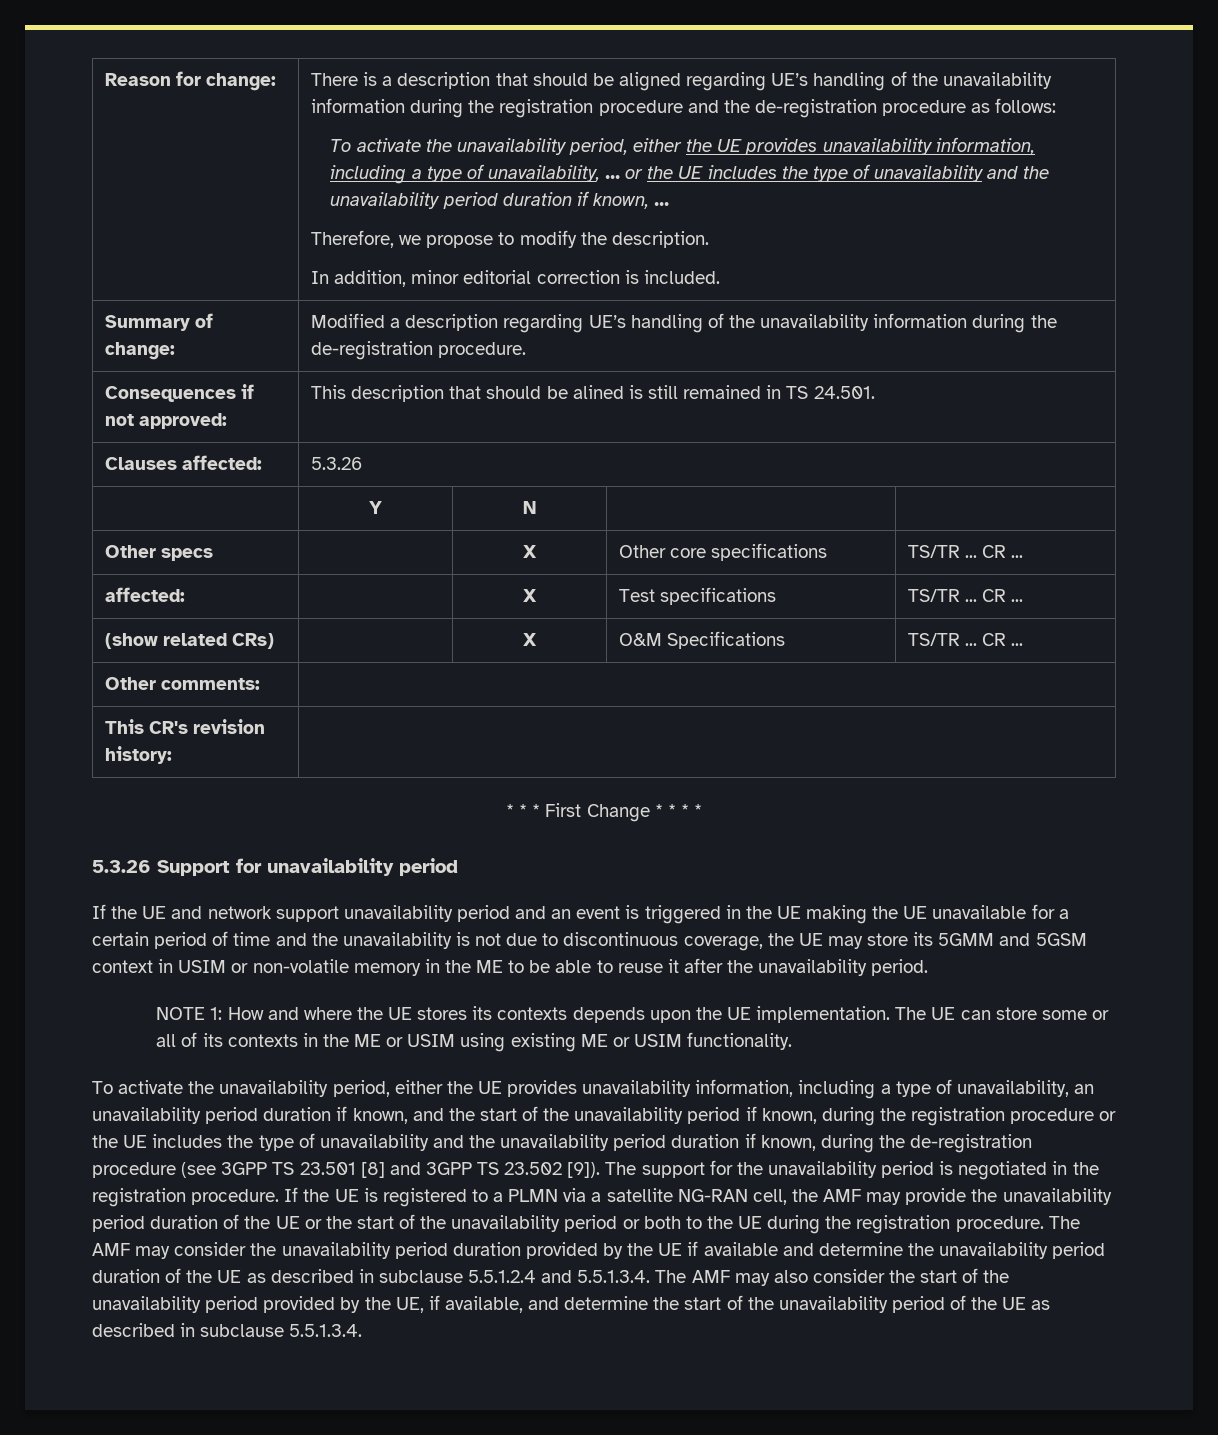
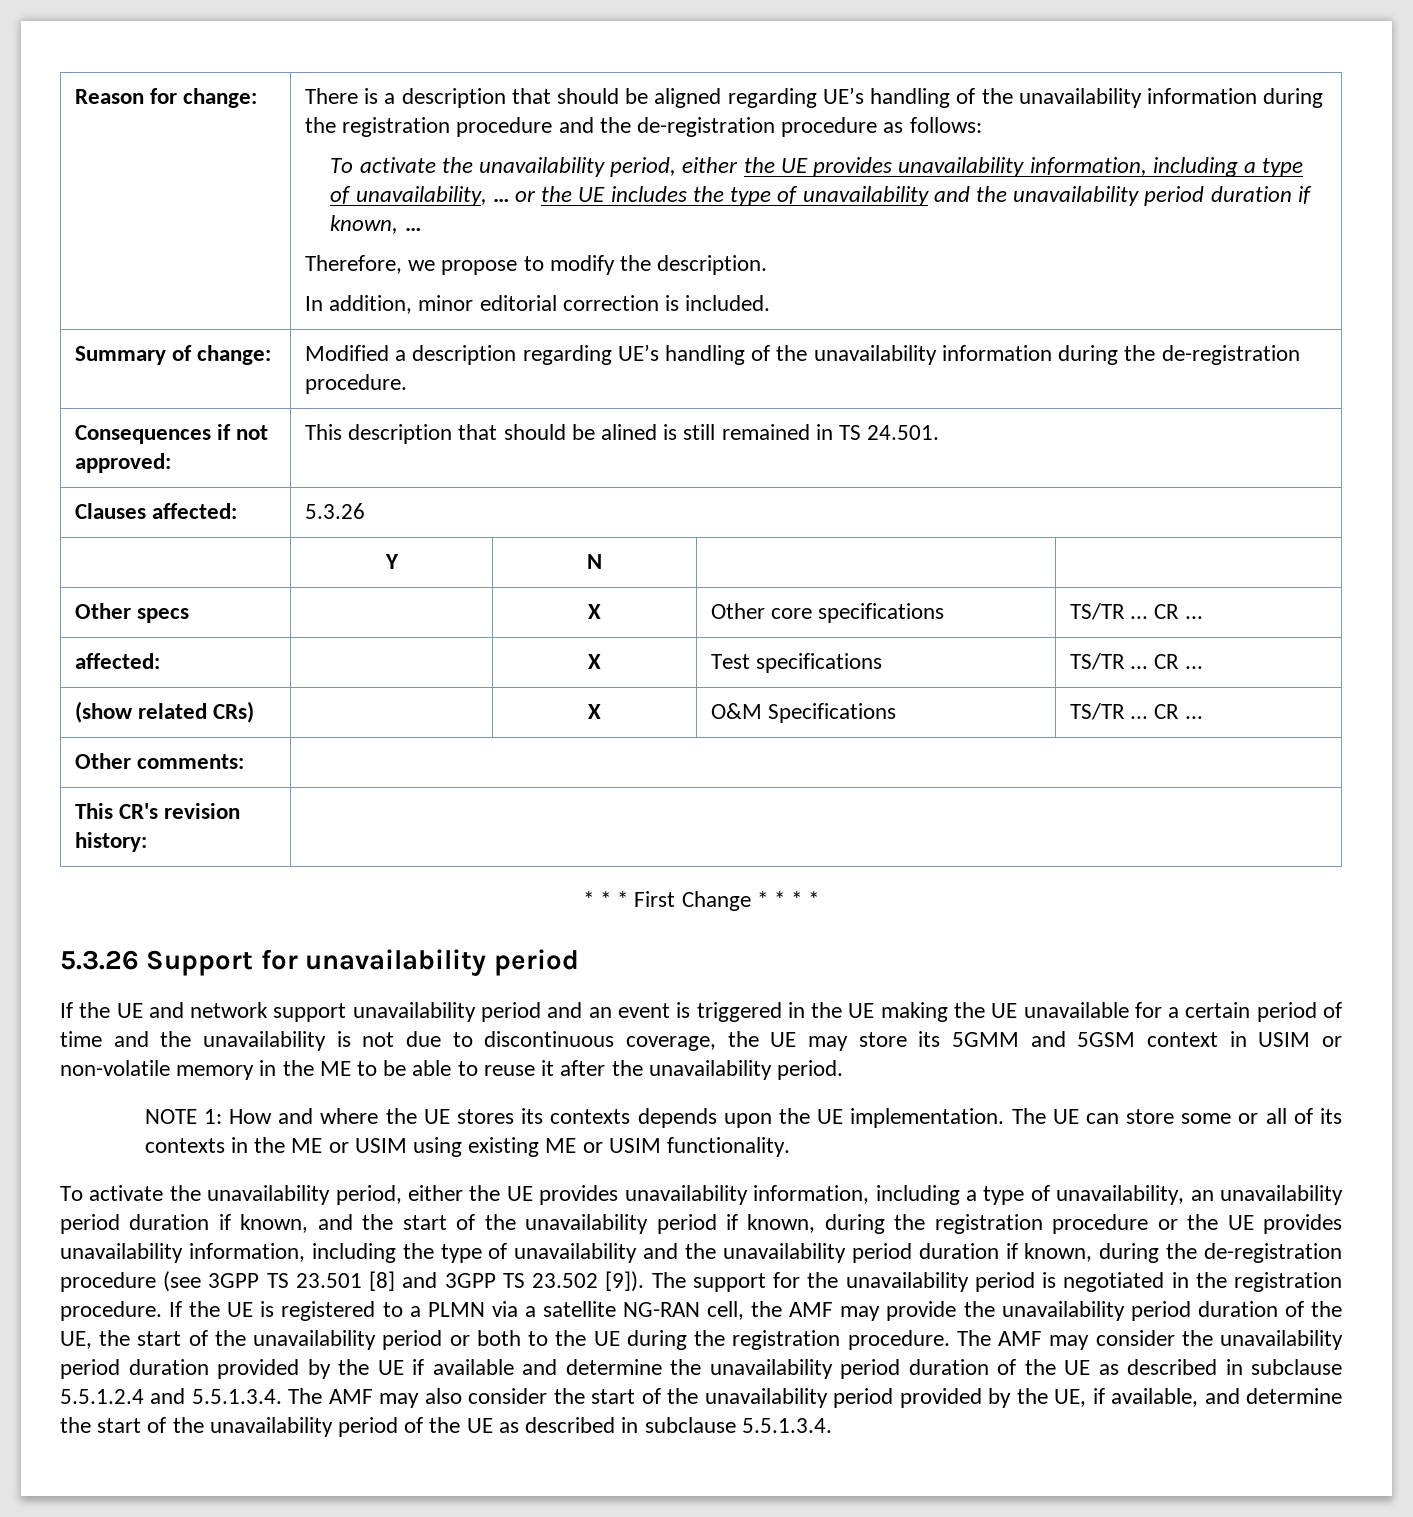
- To activate the unavailability period, either the UE provides unavailability information, including a type of unavailability, an unavailability period duration if known, and the start of the unavailability period if known, during the registration procedure or the UE includes the type of unavailability and the unavailability period duration if known, during the de-registration procedure (see 3GPP TS 23.501 [8] and 3GPP TS 23.502 [9]).
+ To activate the unavailability period, either the UE provides unavailability information, including a type of unavailability, an unavailability period duration if known, and the start of the unavailability period if known, during the registration procedure or the UE provides unavailability information, including the type of unavailability and the unavailability period duration if known, during the de-registration procedure (see 3GPP TS 23.501 [8] and 3GPP TS 23.502 [9]).
- If the UE is registered to a PLMN via a satellite NG-RAN cell, the AMF may provide the unavailability period duration of the UE or the start of the unavailability period or both to the UE during the registration procedure.
+ If the UE is registered to a PLMN via a satellite NG-RAN cell, the AMF may provide the unavailability period duration of the UE, the start of the unavailability period or both to the UE during the registration procedure.

